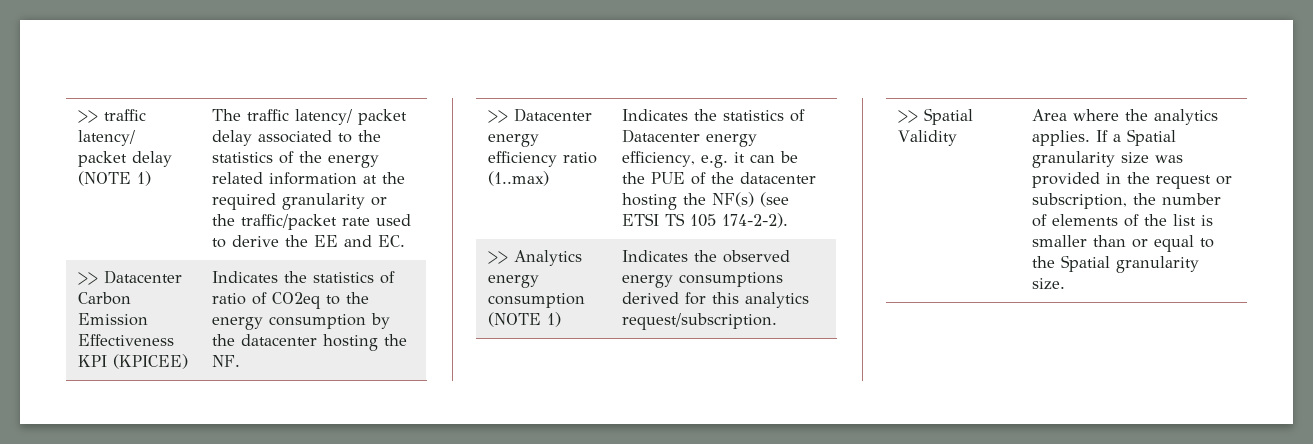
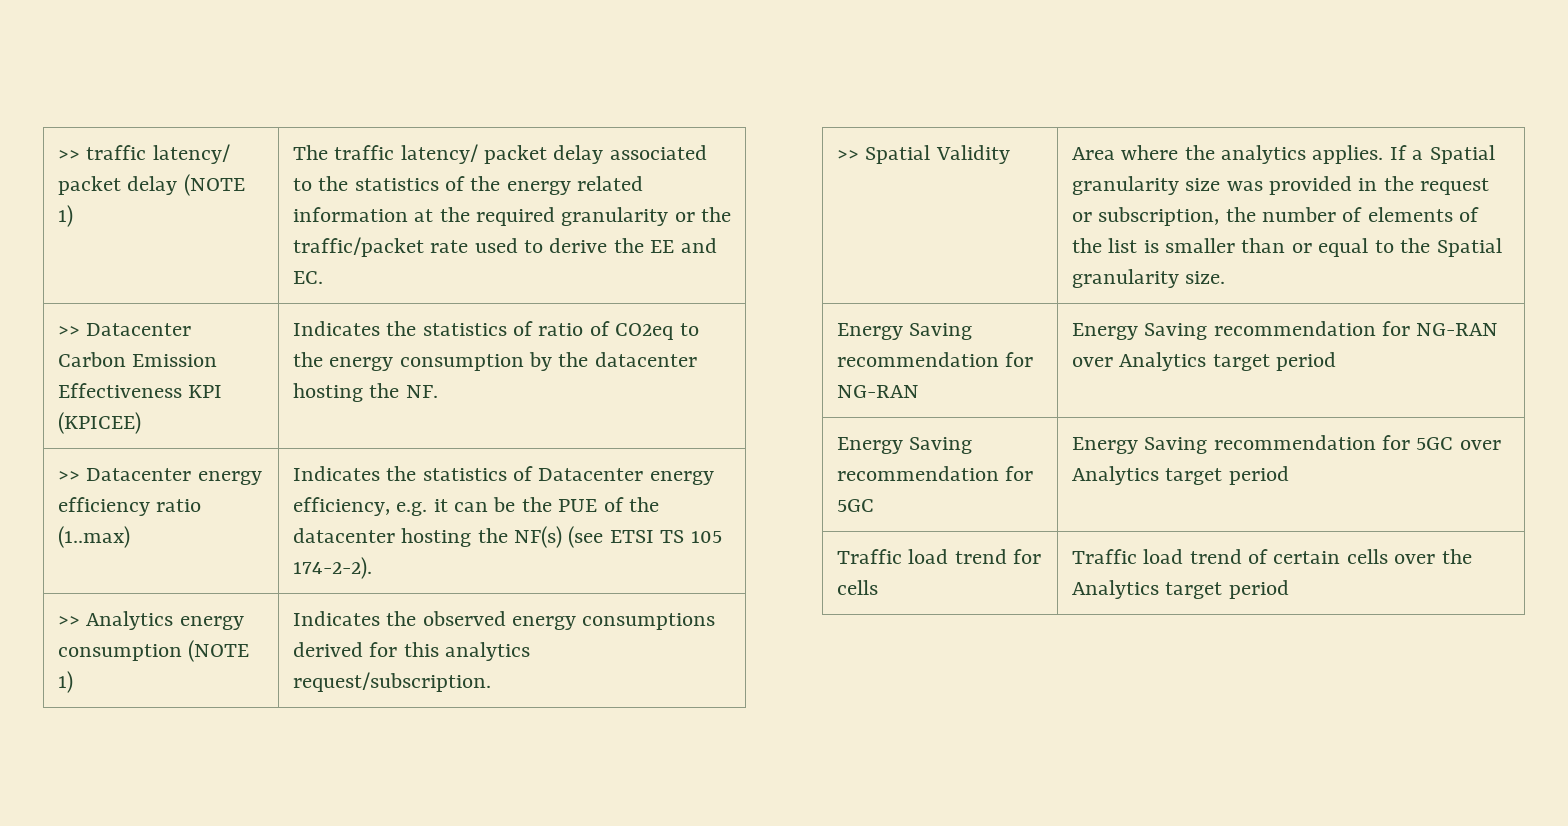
+ Energy Saving recommendation for NG-RAN | Energy Saving recommendation for NG-RAN over Analytics target period
+ Energy Saving recommendation for 5GC | Energy Saving recommendation for 5GC over Analytics target period
+ Traffic load trend for cells | Traffic load trend of certain cells over the Analytics target period

